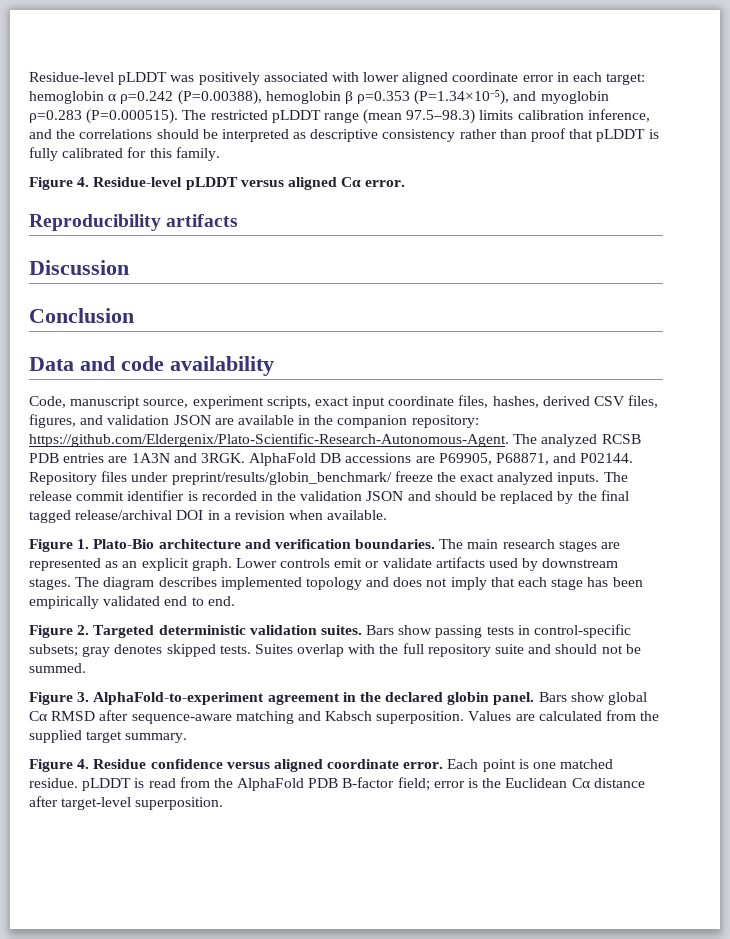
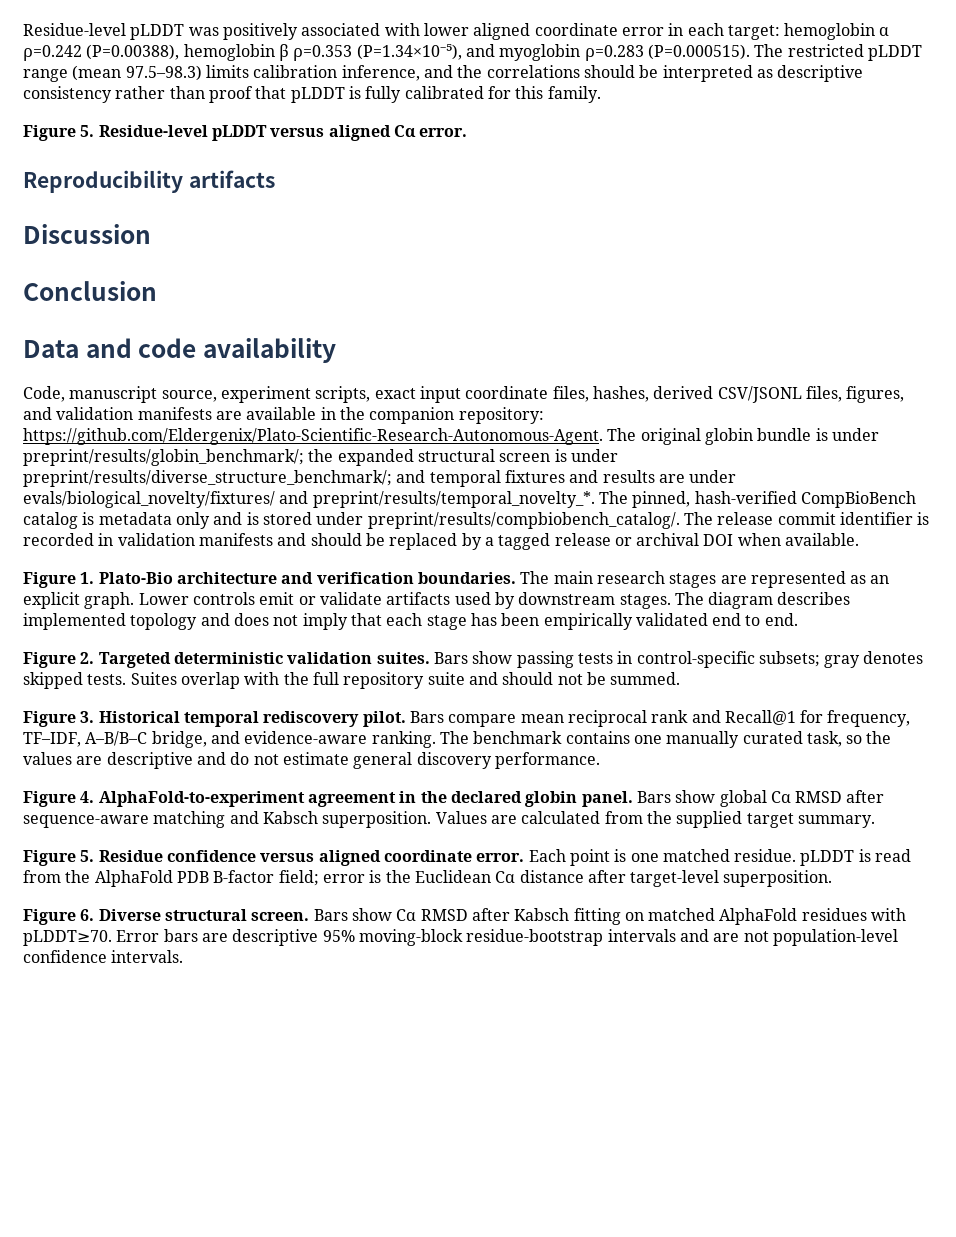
- Figure 4. Residue-level pLDDT versus aligned Cα error.
+ Figure 5. Residue-level pLDDT versus aligned Cα error.
- Code, manuscript source, experiment scripts, exact input coordinate files, hashes, derived CSV files, figures, and validation JSON are available in the companion repository: https://github.com/Eldergenix/Plato-Scientific-Research-Autonomous-Agent. The analyzed RCSB PDB entries are 1A3N and 3RGK. AlphaFold DB accessions are P69905, P68871, and P02144. Repository files under preprint/results/globin_benchmark/ freeze the exact analyzed inputs.
+ Code, manuscript source, experiment scripts, exact input coordinate files, hashes, derived CSV/JSONL files, figures, and validation manifests are available in the companion repository: https://github.com/Eldergenix/Plato-Scientific-Research-Autonomous-Agent. The original globin bundle is under preprint/results/globin_benchmark/; the expanded structural screen is under preprint/results/diverse_structure_benchmark/; and temporal fixtures and results are under evals/biological_novelty/fixtures/ and preprint/results/temporal_novelty_*. The pinned, hash-verified CompBioBench catalog is metadata only and is stored under preprint/results/compbiobench_catalog/.
- The release commit identifier is recorded in the validation JSON and should be replaced by the final tagged release/archival DOI in a revision when available.
+ The release commit identifier is recorded in validation manifests and should be replaced by a tagged release or archival DOI when available.
- Figure 3. AlphaFold-to-experiment agreement in the declared globin panel.
+ Figure 3. Historical temporal rediscovery pilot. Bars compare mean reciprocal rank and Recall@1 for frequency, TF–IDF, A–B/B–C bridge, and evidence-aware ranking. The benchmark contains one manually curated task, so the values are descriptive and do not estimate general discovery performance.
+ Figure 4. AlphaFold-to-experiment agreement in the declared globin panel.
- Figure 4. Residue confidence versus aligned coordinate error.
+ Figure 5. Residue confidence versus aligned coordinate error.
+ Figure 6. Diverse structural screen. Bars show Cα RMSD after Kabsch fitting on matched AlphaFold residues with pLDDT≥70. Error bars are descriptive 95% moving-block residue-bootstrap intervals and are not population-level confidence intervals.

